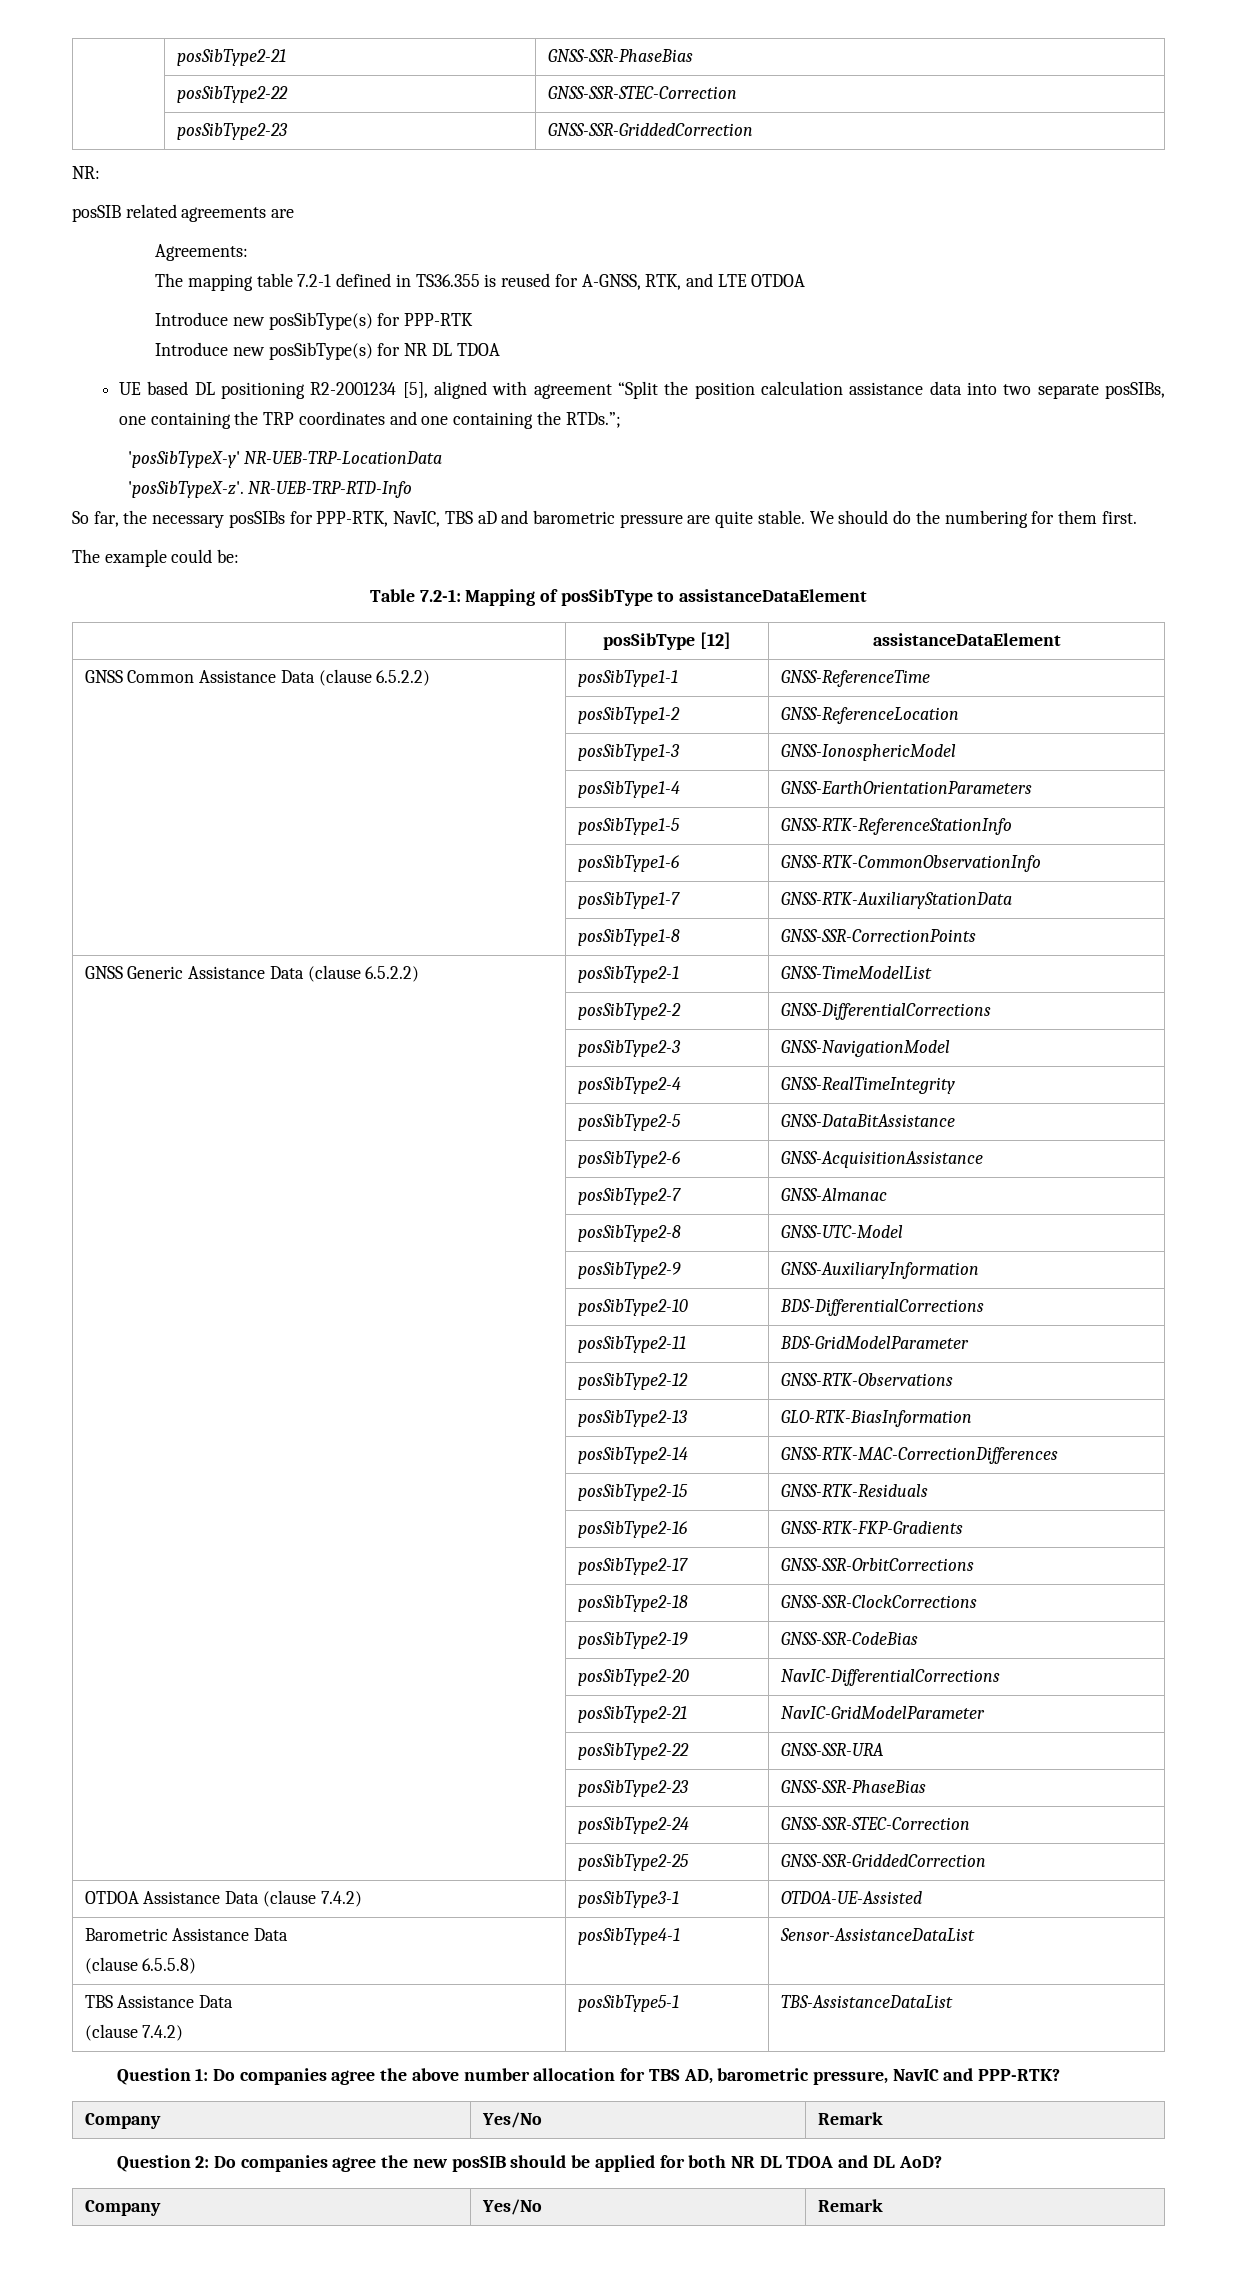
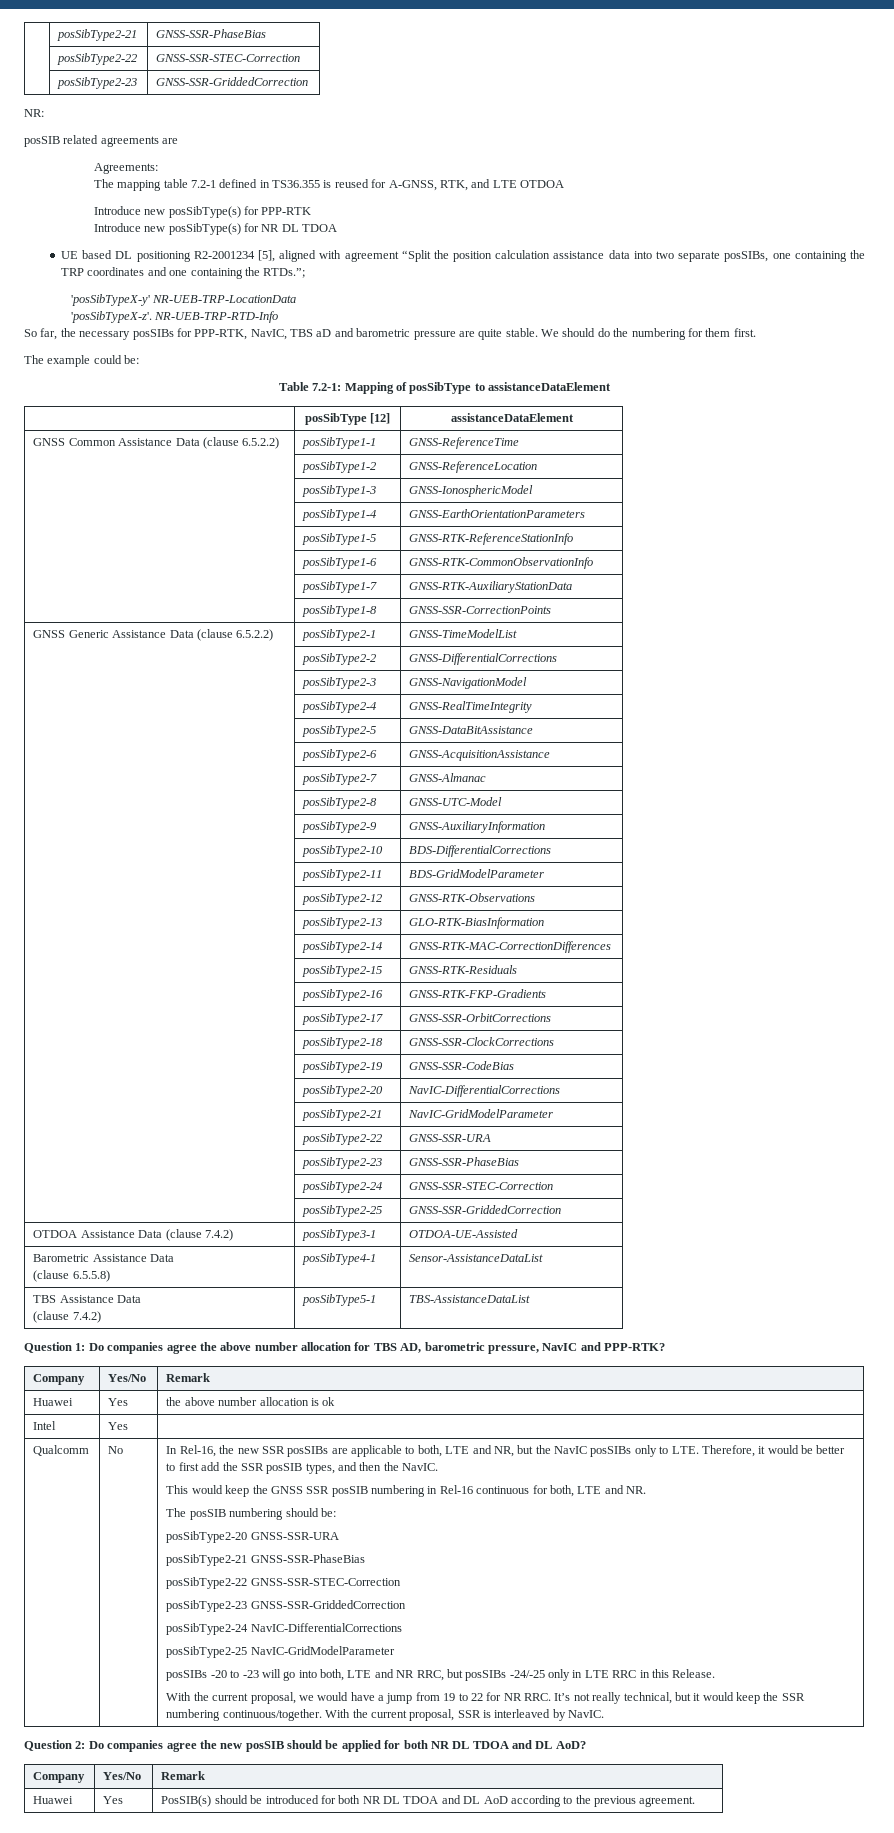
+ Huawei | Yes | the above number allocation is ok
+ Intel | Yes |
+ Qualcomm | No | In Rel-16, the new SSR posSIBs are applicable to both, LTE and NR, but the NavIC posSIBs only to LTE. Therefore, it would be better to first add the SSR posSIB types, and then the NavIC.
+ This would keep the GNSS SSR posSIB numbering in Rel-16 continuous for both, LTE and NR.
+ The posSIB numbering should be:
+ posSibType2-20 GNSS-SSR-URA
+ posSibType2-21 GNSS-SSR-PhaseBias
+ posSibType2-22 GNSS-SSR-STEC-Correction
+ posSibType2-23 GNSS-SSR-GriddedCorrection
+ posSibType2-24 NavIC-DifferentialCorrections
+ posSibType2-25 NavIC-GridModelParameter
+ posSIBs -20 to -23 will go into both, LTE and NR RRC, but posSIBs -24/-25 only in LTE RRC in this Release.
+ With the current proposal, we would have a jump from 19 to 22 for NR RRC. It’s not really technical, but it would keep the SSR numbering continuous/together. With the current proposal, SSR is interleaved by NavIC.
+ Huawei | Yes | PosSIB(s) should be introduced for both NR DL TDOA and DL AoD according to the previous agreement.

